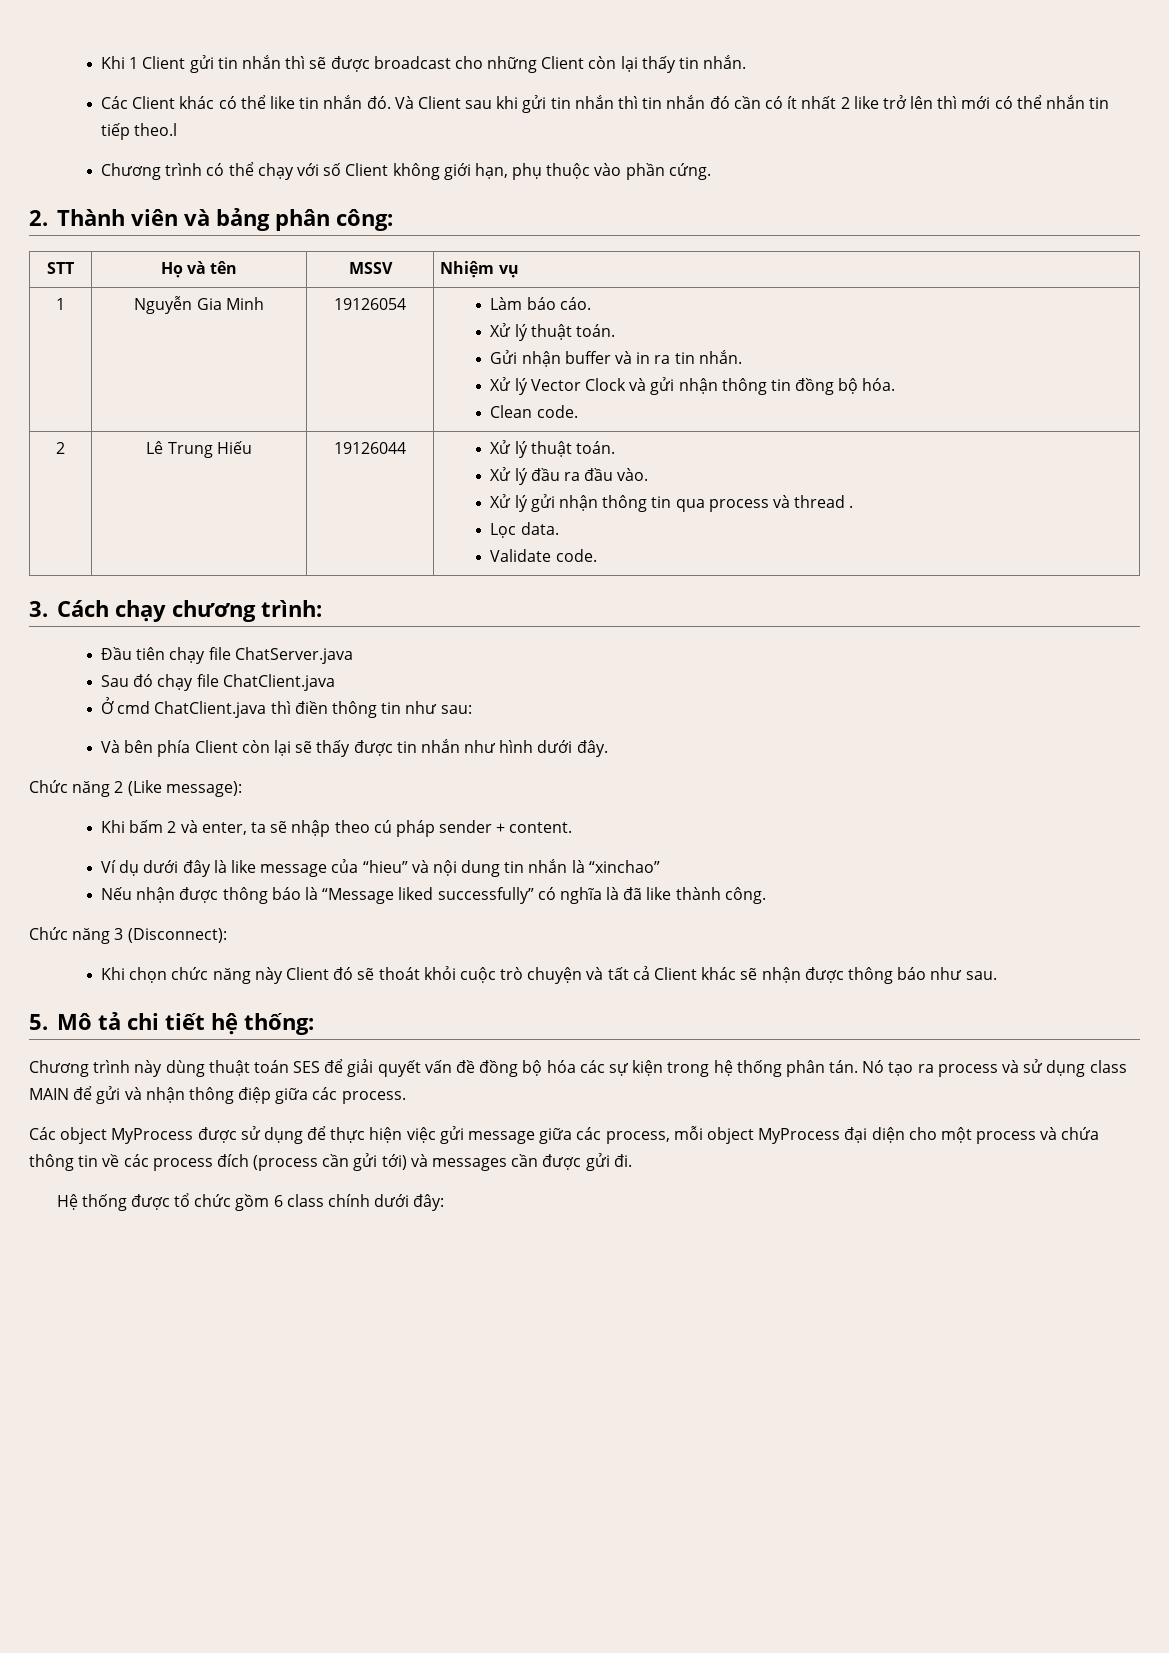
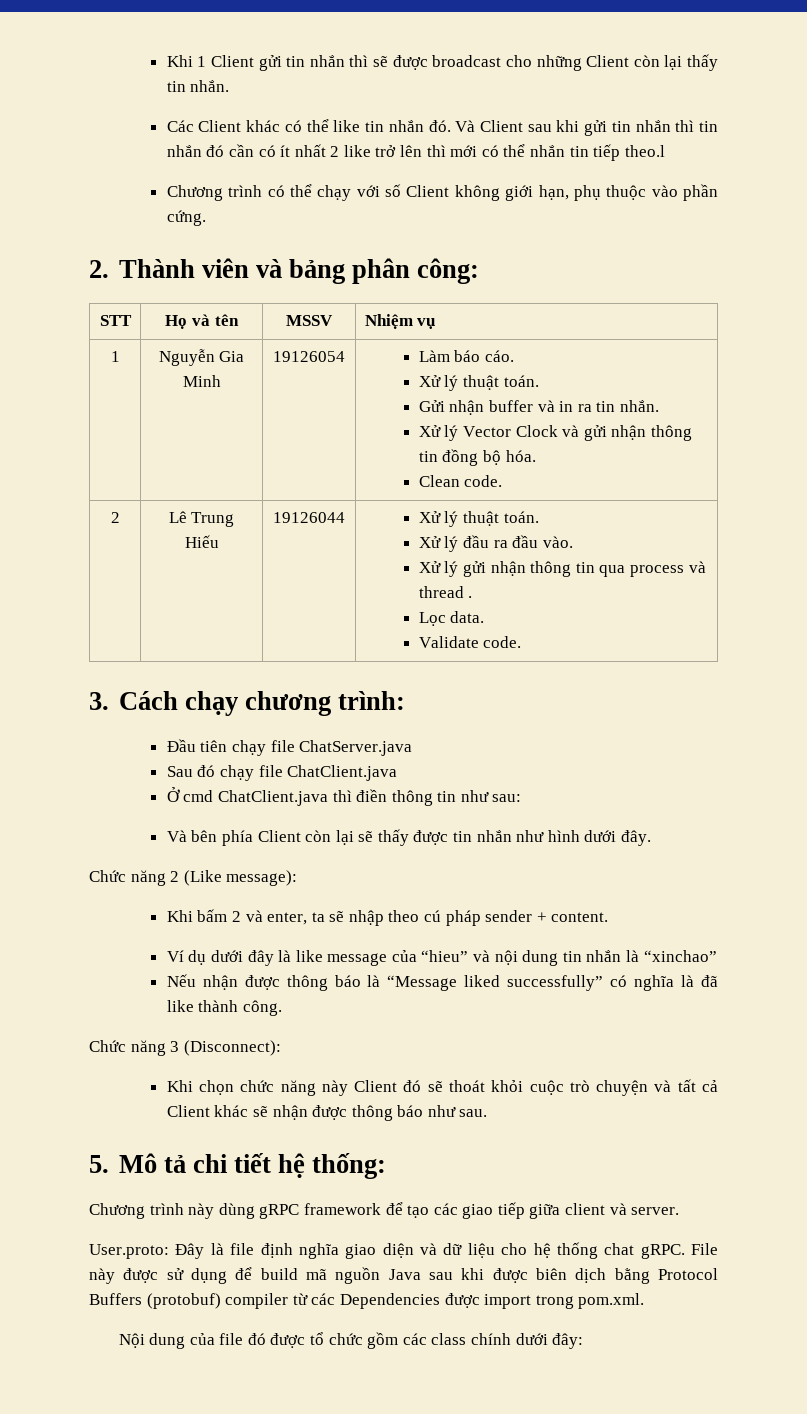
- Chương trình này dùng thuật toán SES để giải quyết vấn đề đồng bộ hóa các sự kiện trong hệ thống phân tán. Nó tạo ra process và sử dụng class MAIN để gửi và nhận thông điệp giữa các process.
- Các object MyProcess được sử dụng để thực hiện việc gửi message giữa các process, mỗi object MyProcess đại diện cho một process và chứa thông tin về các process đích (process cần gửi tới) và messages cần được gửi đi.
- Hệ thống được tổ chức gồm 6 class chính dưới đây:
+ Chương trình này dùng gRPC framework để tạo các giao tiếp giữa client và server.
+ User.proto: Đây là file định nghĩa giao diện và dữ liệu cho hệ thống chat gRPC. File này được sử dụng để build mã nguồn Java sau khi được biên dịch bằng Protocol Buffers (protobuf) compiler từ các Dependencies được import trong pom.xml.
+ Nội dung của file đó được tổ chức gồm các class chính dưới đây:

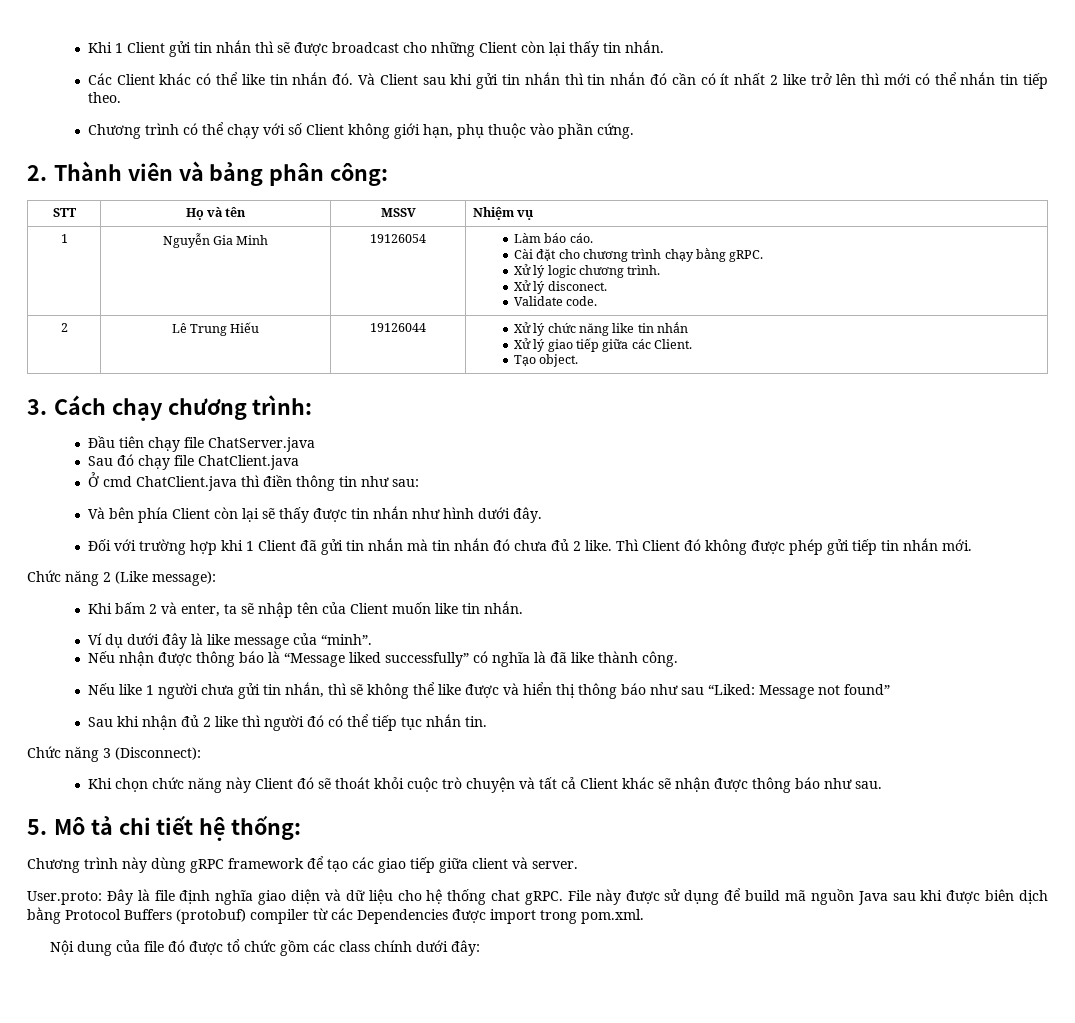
- Và Client sau khi gửi tin nhắn thì tin nhắn đó cần có ít nhất 2 like trở lên thì mới có thể nhắn tin tiếp theo.l
+ Và Client sau khi gửi tin nhắn thì tin nhắn đó cần có ít nhất 2 like trở lên thì mới có thể nhắn tin tiếp theo.
  1 | Nguyễn Gia Minh | 19126054 | Làm báo cáo.
- Xử lý thuật toán.
- Gửi nhận buffer và in ra tin nhắn.
- Xử lý Vector Clock và gửi nhận thông tin đồng bộ hóa.
- Clean code.
+ Cài đặt cho chương trình chạy bằng gRPC.
+ Xử lý logic chương trình.
+ Xử lý disconect.
+ Validate code.
- 2 | Lê Trung Hiếu | 19126044 | Xử lý thuật toán.
- Xử lý đầu ra đầu vào.
- Xử lý gửi nhận thông tin qua process và thread .
- Lọc data.
- Validate code.
+ 2 | Lê Trung Hiếu | 19126044 | Xử lý chức năng like tin nhắn
+ Xử lý giao tiếp giữa các Client.
+ Tạo object.
+ Đối với trường hợp khi 1 Client đã gửi tin nhắn mà tin nhắn đó chưa đủ 2 like. Thì Client đó không được phép gửi tiếp tin nhắn mới.
- Khi bấm 2 và enter, ta sẽ nhập theo cú pháp sender + content.
+ Khi bấm 2 và enter, ta sẽ nhập tên của Client muốn like tin nhắn.
- Ví dụ dưới đây là like message của “hieu” và nội dung tin nhắn là “xinchao”
+ Ví dụ dưới đây là like message của “minh”.
+ Nếu like 1 người chưa gửi tin nhắn, thì sẽ không thể like được và hiển thị thông báo như sau “Liked: Message not found”
+ Sau khi nhận đủ 2 like thì người đó có thể tiếp tục nhắn tin.

